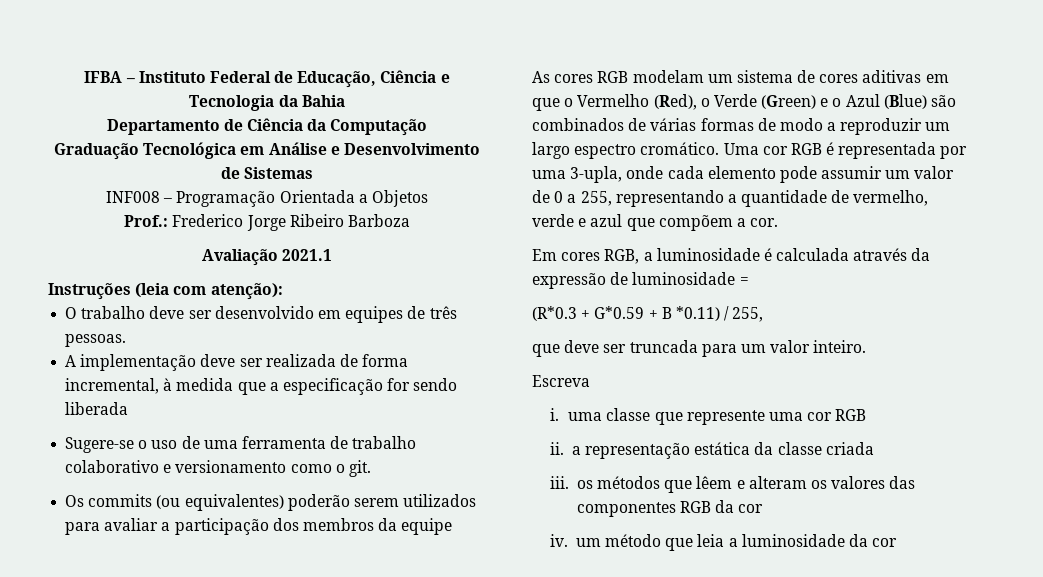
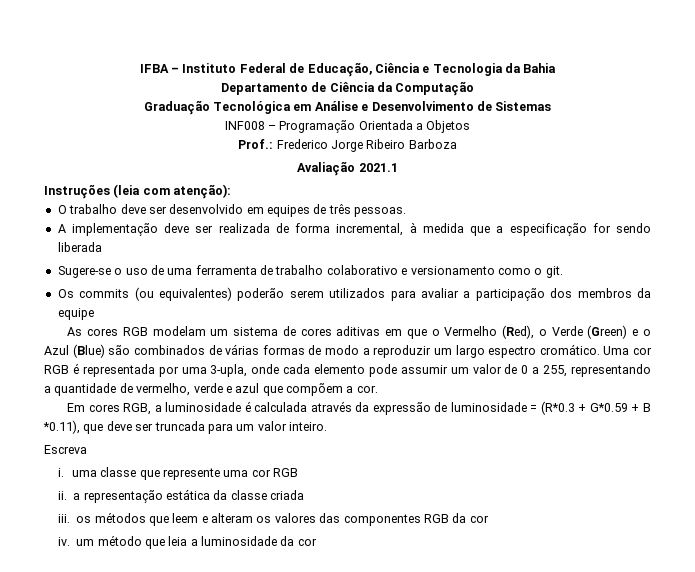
- Em cores RGB, a luminosidade é calculada através da expressão de luminosidade =
- (R*0.3 + G*0.59 + B *0.11) / 255,
- que deve ser truncada para um valor inteiro.
+ Em cores RGB, a luminosidade é calculada através da expressão de luminosidade = (R*0.3 + G*0.59 + B *0.11), que deve ser truncada para um valor inteiro.
- iii. os métodos que lêem e alteram os valores das componentes RGB da cor
+ iii. os métodos que leem e alteram os valores das componentes RGB da cor

